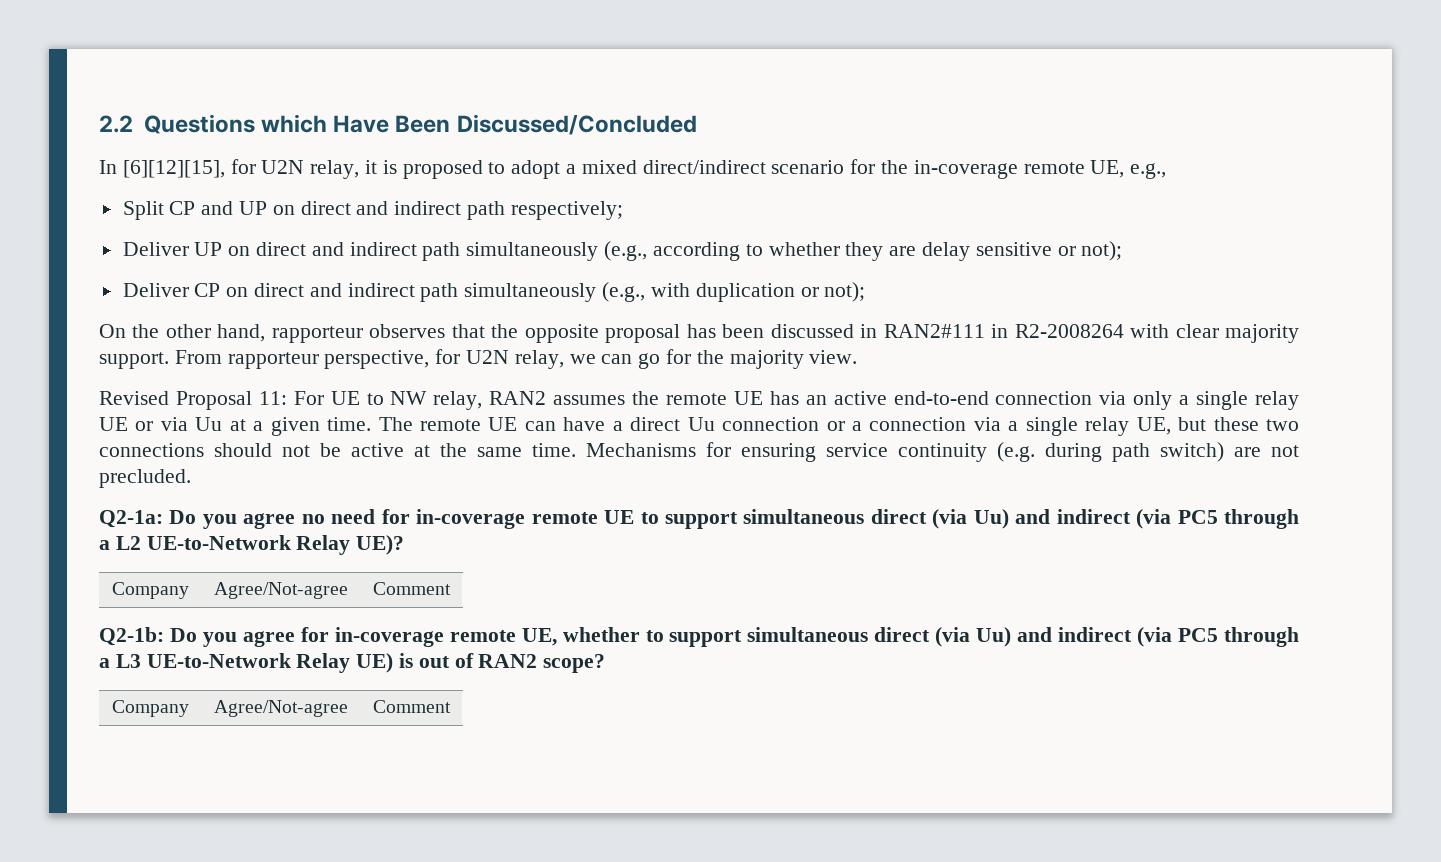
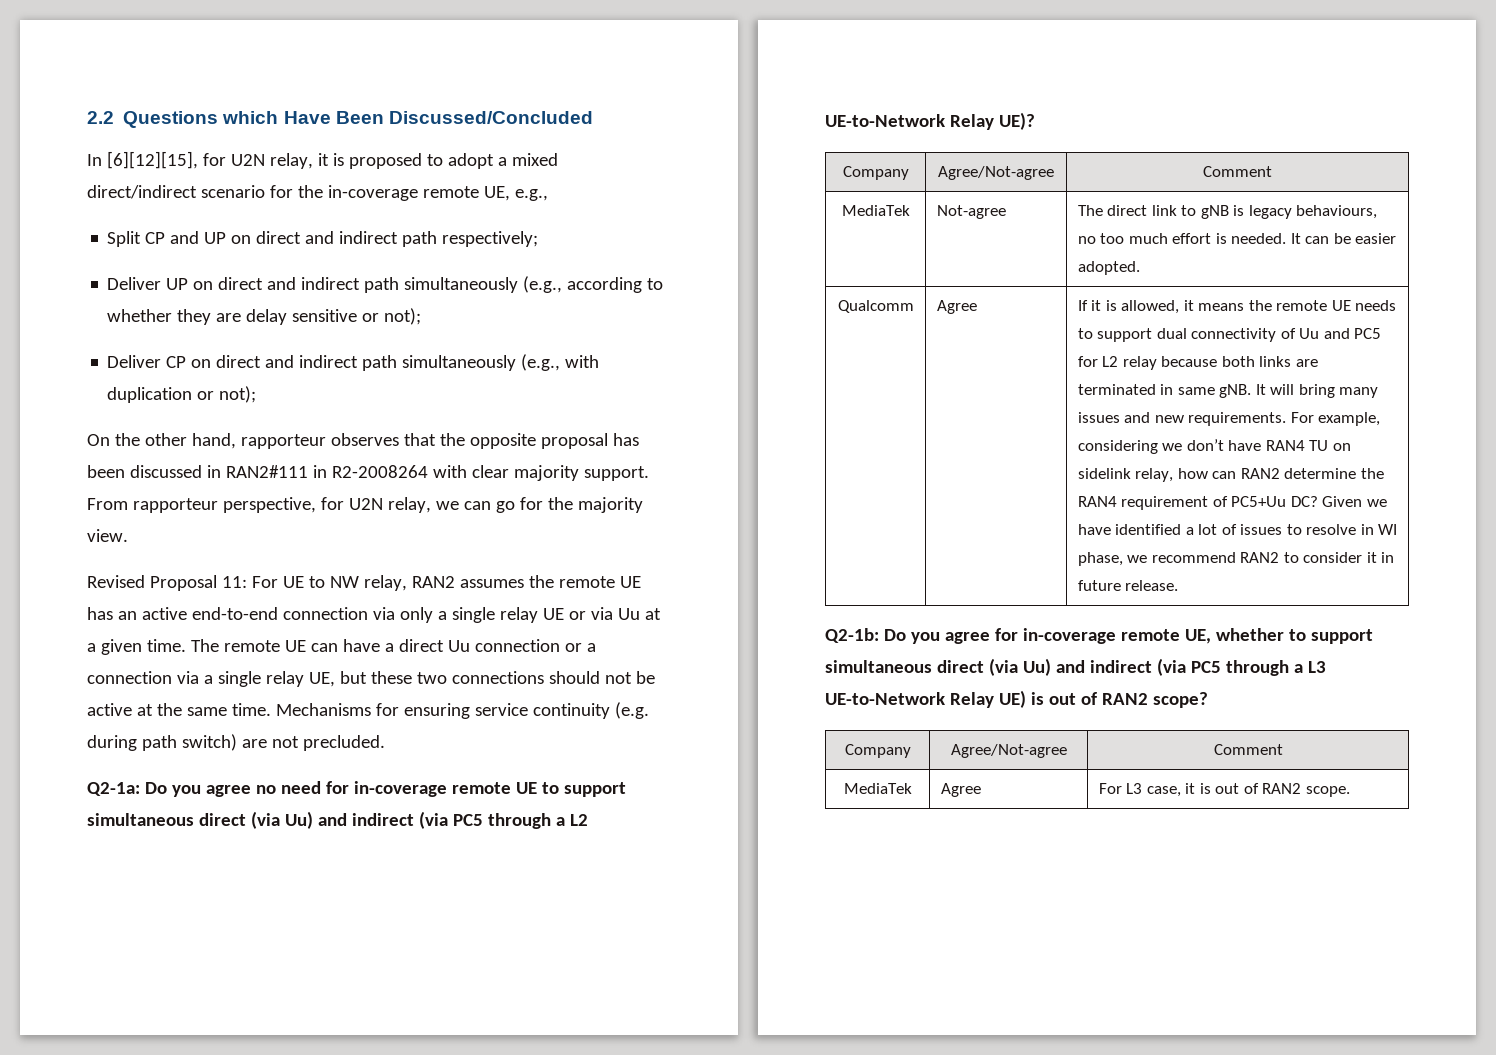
+ MediaTek | Not-agree | The direct link to gNB is legacy behaviours, no too much effort is needed. It can be easier adopted.
+ Qualcomm | Agree | If it is allowed, it means the remote UE needs to support dual connectivity of Uu and PC5 for L2 relay because both links are terminated in same gNB. It will bring many issues and new requirements. For example, considering we don’t have RAN4 TU on sidelink relay, how can RAN2 determine the RAN4 requirement of PC5+Uu DC? Given we have identified a lot of issues to resolve in WI phase, we recommend RAN2 to consider it in future release.
+ MediaTek | Agree | For L3 case, it is out of RAN2 scope.

